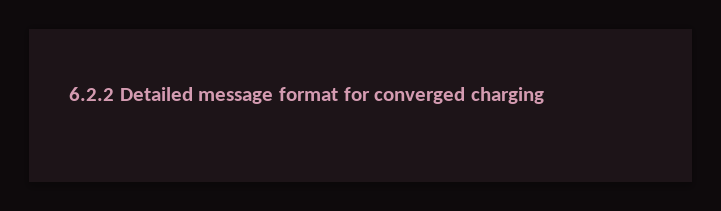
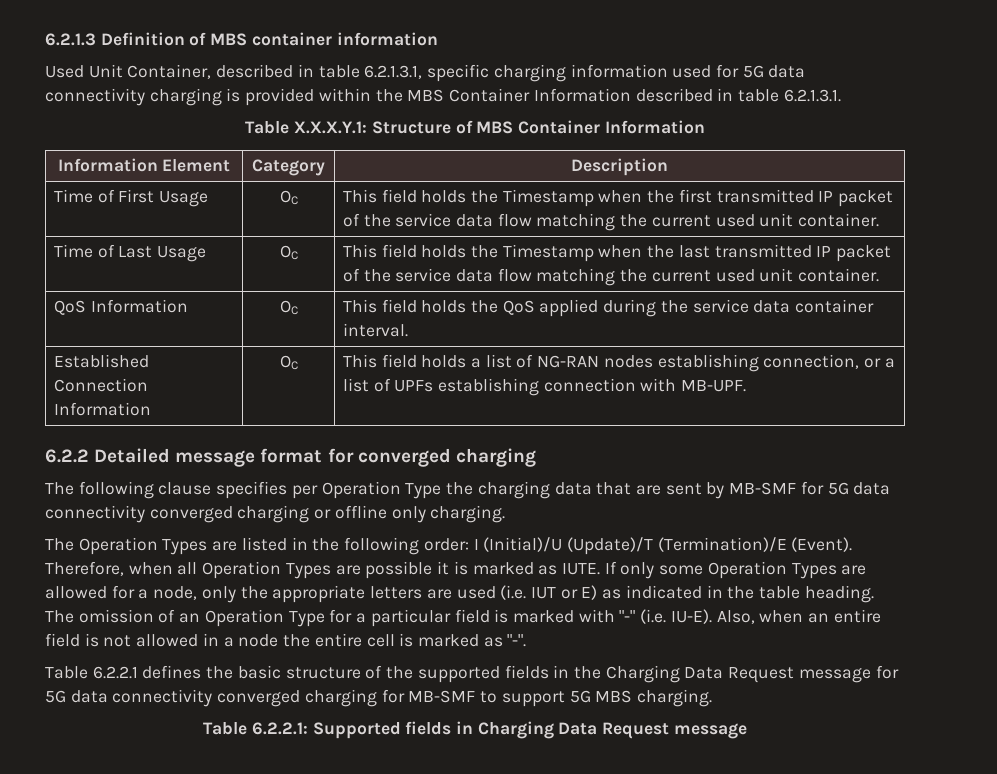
+ 6.2.1.3 Definition of MBS container information
+ Used Unit Container, described in table 6.2.1.3.1, specific charging information used for 5G data connectivity charging is provided within the MBS Container Information described in table 6.2.1.3.1.
+ Table X.X.X.Y.1: Structure of MBS Container Information
+ Information Element | Category | Description
+ Time of First Usage | OC | This field holds the Timestamp when the first transmitted IP packet of the service data flow matching the current used unit container.
+ Time of Last Usage | OC | This field holds the Timestamp when the last transmitted IP packet of the service data flow matching the current used unit container.
+ QoS Information | OC | This field holds the QoS applied during the service data container interval.
+ Established Connection Information | OC | This field holds a list of NG-RAN nodes establishing connection, or a list of UPFs establishing connection with MB-UPF.
+ The following clause specifies per Operation Type the charging data that are sent by MB-SMF for 5G data connectivity converged charging or offline only charging.
+ The Operation Types are listed in the following order: I (Initial)/U (Update)/T (Termination)/E (Event). Therefore, when all Operation Types are possible it is marked as IUTE. If only some Operation Types are allowed for a node, only the appropriate letters are used (i.e. IUT or E) as indicated in the table heading. The omission of an Operation Type for a particular field is marked with "-" (i.e. IU-E). Also, when an entire field is not allowed in a node the entire cell is marked as "-".
+ Table 6.2.2.1 defines the basic structure of the supported fields in the Charging Data Request message for 5G data connectivity converged charging for MB-SMF to support 5G MBS charging.
+ Table 6.2.2.1: Supported fields in Charging Data Request message

